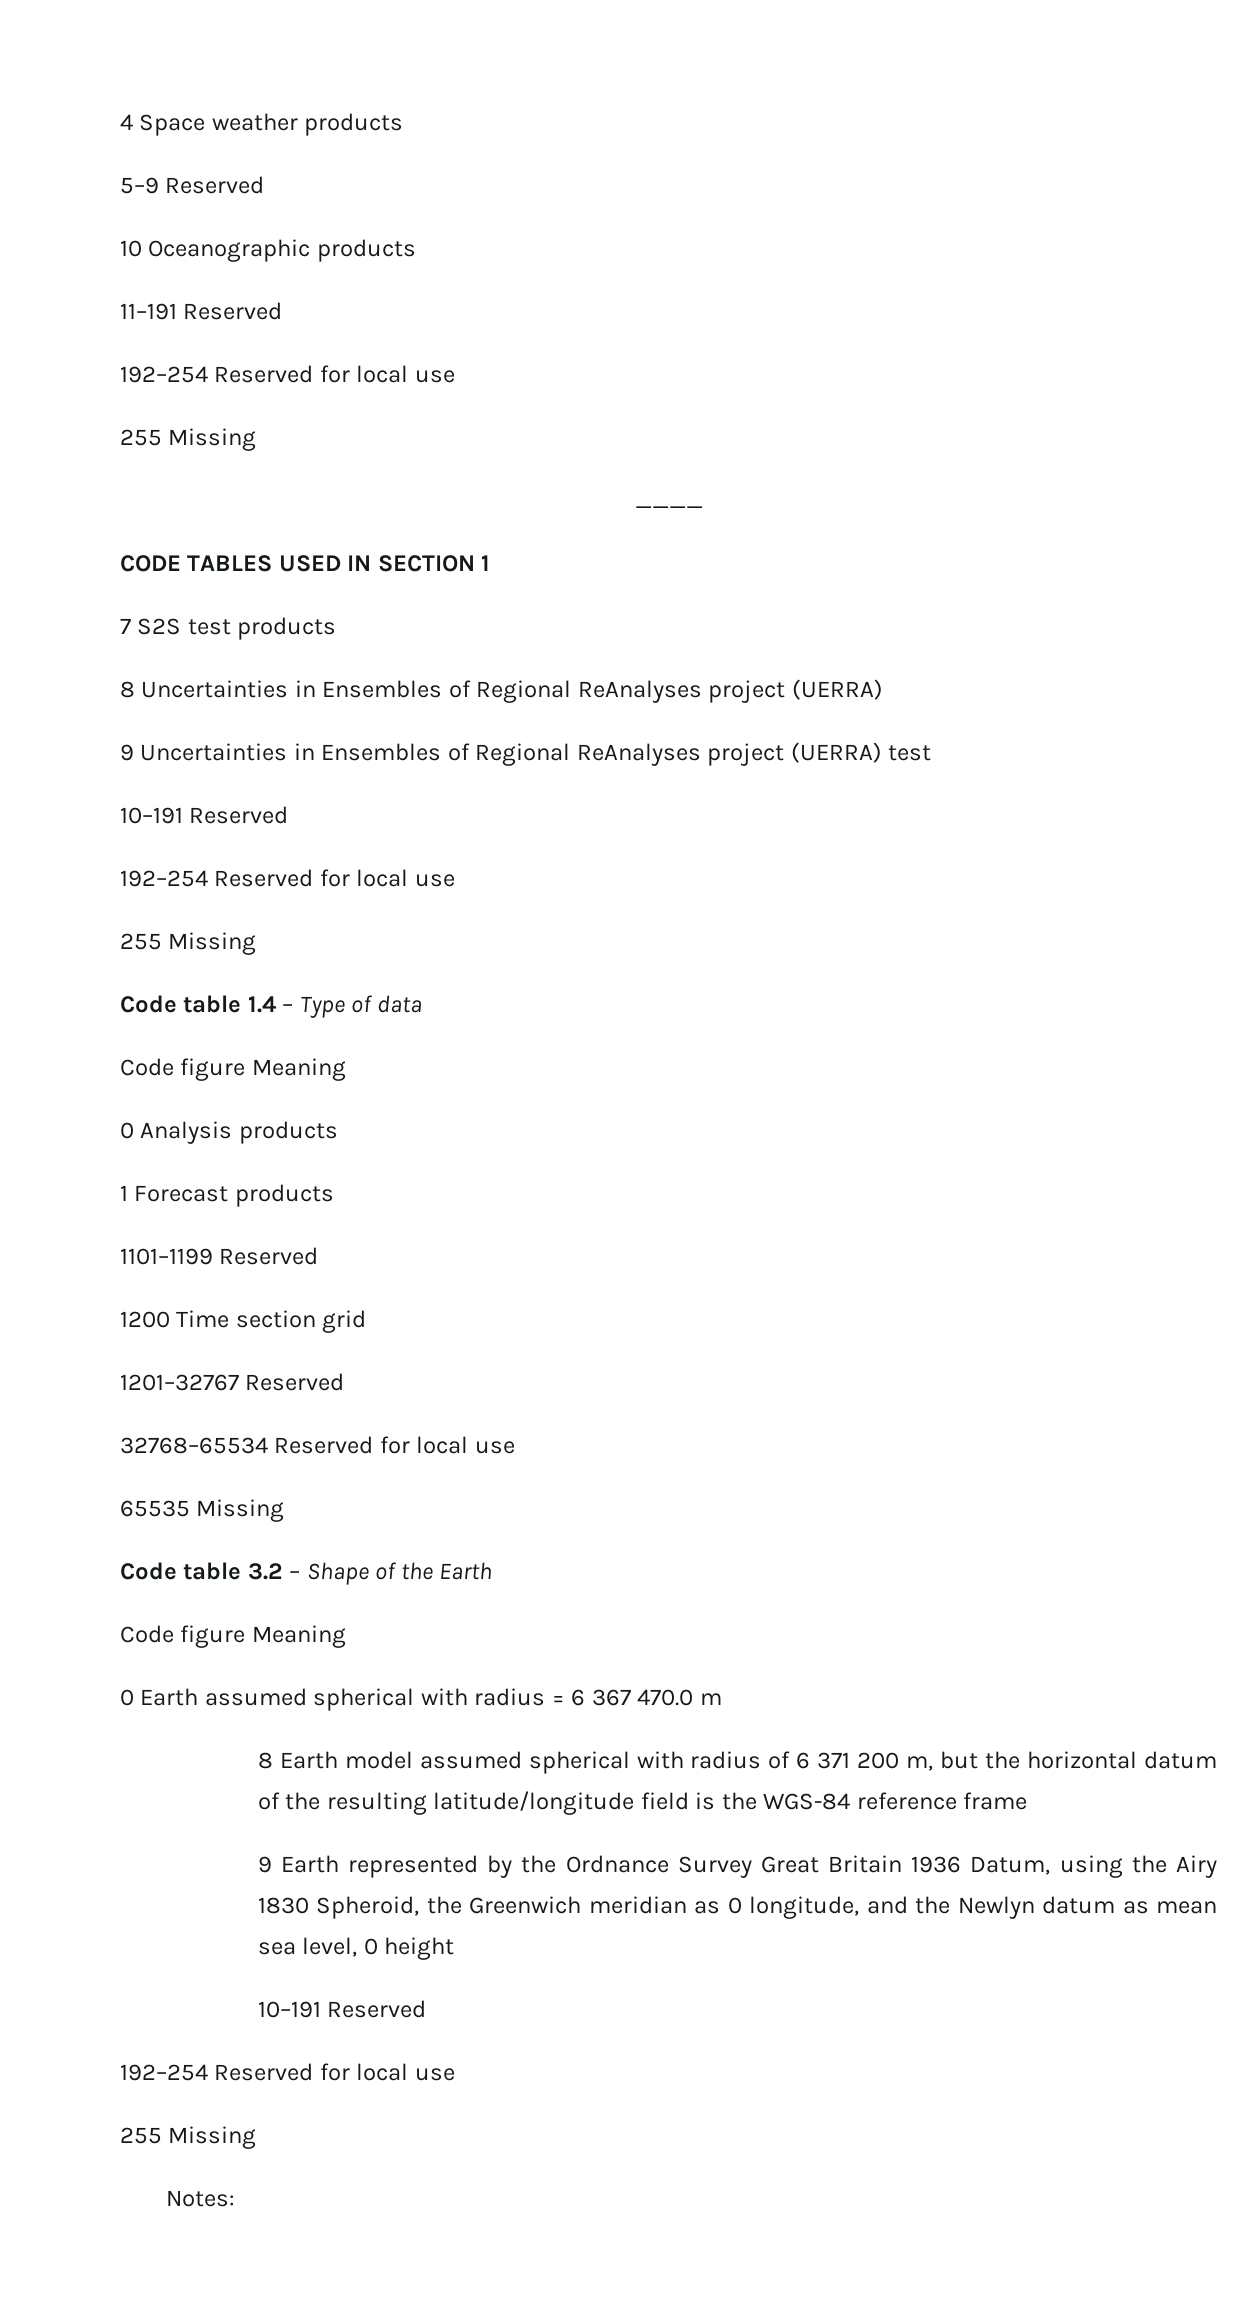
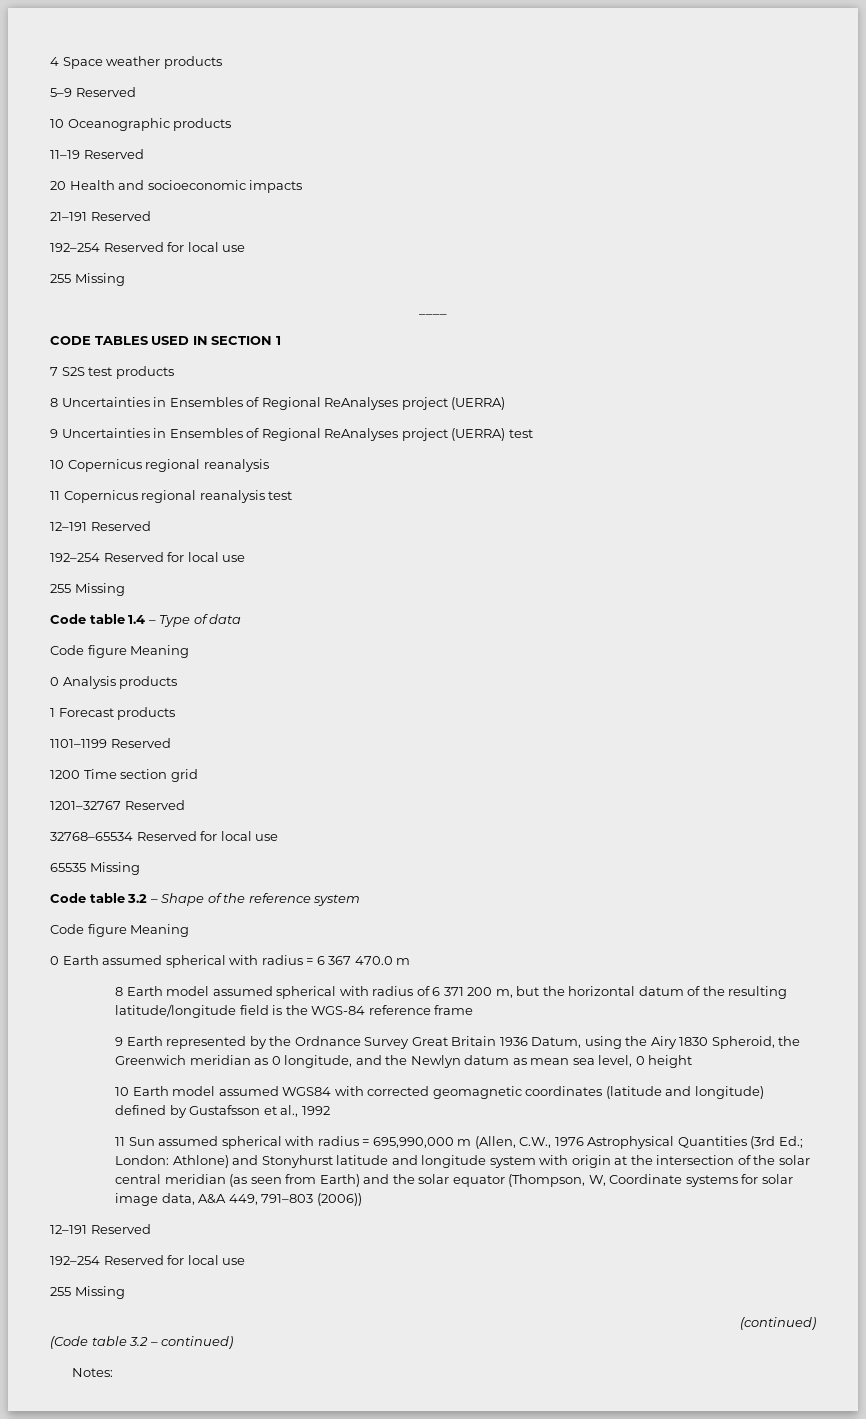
- 11–191 Reserved
+ 11–19 Reserved
+ 20 Health and socioeconomic impacts
+ 21–191 Reserved
  9 Uncertainties in Ensembles of Regional ReAnalyses project (UERRA) test
- 10–191 Reserved
+ 10 Copernicus regional reanalysis
+ 11 Copernicus regional reanalysis test
+ 12–191 Reserved
- Code table 3.2 – Shape of the Earth
+ Code table 3.2 – Shape of the reference system
  9 Earth represented by the Ordnance Survey Great Britain 1936 Datum, using the Airy 1830 Spheroid, the Greenwich meridian as 0 longitude, and the Newlyn datum as mean sea level, 0 height
- 10–191 Reserved
+ 10 Earth model assumed WGS84 with corrected geomagnetic coordinates (latitude and longitude) defined by Gustafsson et al., 1992
+ 11 Sun assumed spherical with radius = 695,990,000 m (Allen, C.W., 1976 Astrophysical Quantities (3rd Ed.; London: Athlone) and Stonyhurst latitude and longitude system with origin at the intersection of the solar central meridian (as seen from Earth) and the solar equator (Thompson, W, Coordinate systems for solar image data, A&A 449, 791–803 (2006))
+ 12–191 Reserved
  192–254 Reserved for local use
  255 Missing
+ (continued)
+ (Code table 3.2 – continued)

